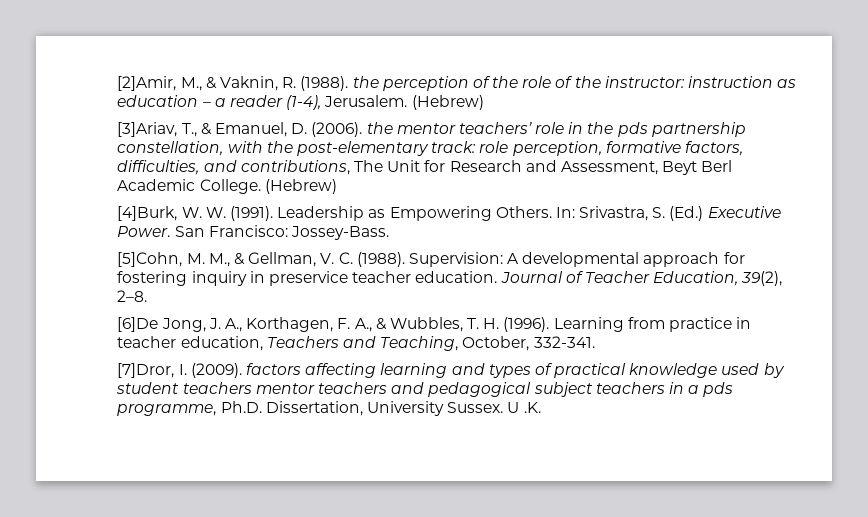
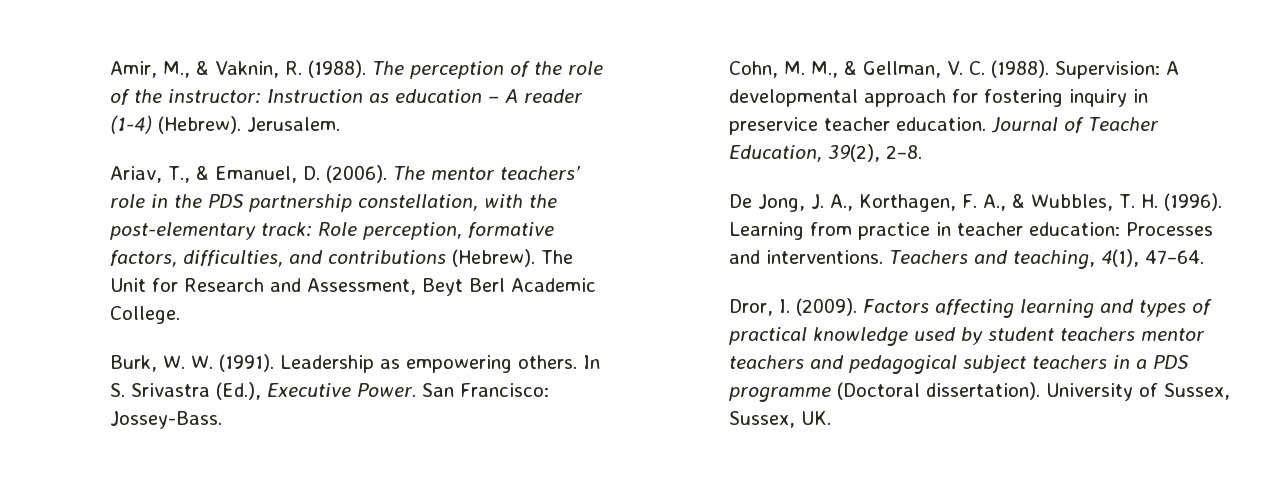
- [2]Amir, M., & Vaknin, R. (1988). the perception of the role of the instructor: instruction as education – a reader (1-4), Jerusalem. (Hebrew)
- [3]Ariav, T., & Emanuel, D. (2006). the mentor teachers’ role in the pds partnership constellation, with the post-elementary track: role perception, formative factors, difficulties, and contributions, The Unit for Research and Assessment, Beyt Berl Academic College. (Hebrew)
- [4]Burk, W. W. (1991).
+ Amir, M., & Vaknin, R. (1988). The perception of the role of the instructor: Instruction as education – A reader (1-4) (Hebrew). Jerusalem.
+ Ariav, T., & Emanuel, D. (2006). The mentor teachers’ role in the PDS partnership constellation, with the post-elementary track: Role perception, formative factors, difficulties, and contributions (Hebrew). The Unit for Research and Assessment, Beyt Berl Academic College.
+ Burk, W. W. (1991).
- Leadership as Empowering Others. In: Srivastra, S. (Ed.) Executive Power.
+ Leadership as empowering others. In S. Srivastra (Ed.), Executive Power.
- [5]Cohn, M. M., & Gellman, V. C. (1988).
+ Cohn, M. M., & Gellman, V. C. (1988).
- [6]De Jong, J. A., Korthagen, F. A., & Wubbles, T. H. (1996).
+ De Jong, J. A., Korthagen, F. A., & Wubbles, T. H. (1996).
- Learning from practice in teacher education, Teachers and Teaching, October, 332-341.
- [7]Dror, I. (2009). factors affecting learning and types of practical knowledge used by student teachers mentor teachers and pedagogical subject teachers in a pds programme, Ph.D. Dissertation, University Sussex. U .K.
+ Learning from practice in teacher education: Processes and interventions. Teachers and teaching, 4(1), 47–64.
+ Dror, I. (2009). Factors affecting learning and types of practical knowledge used by student teachers mentor teachers and pedagogical subject teachers in a PDS programme (Doctoral dissertation). University of Sussex, Sussex, UK.

